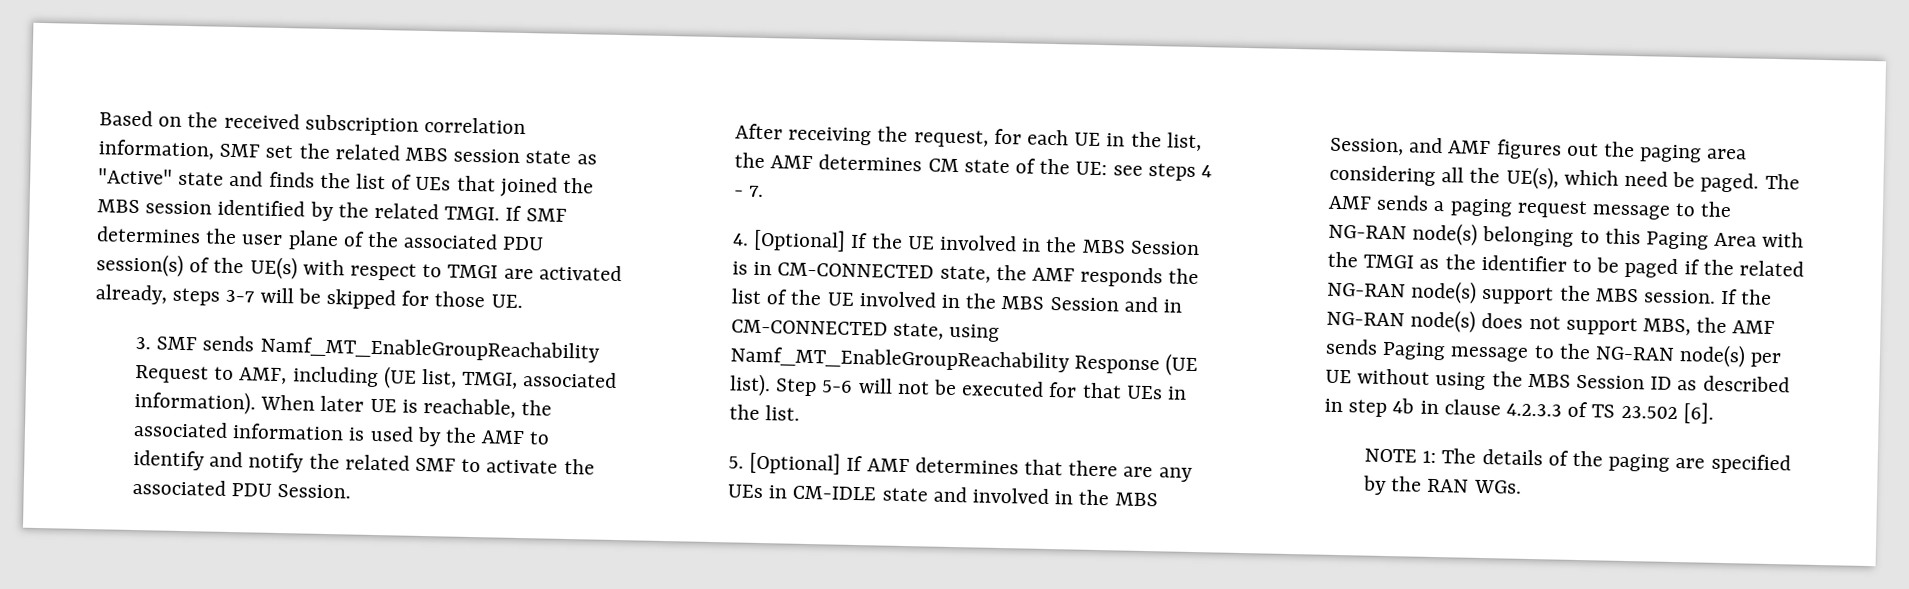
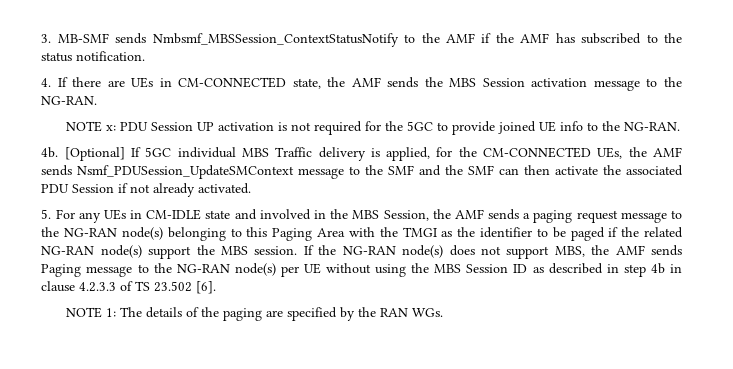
- Based on the received subscription correlation information, SMF set the related MBS session state as "Active" state and finds the list of UEs that joined the MBS session identified by the related TMGI. If SMF determines the user plane of the associated PDU session(s) of the UE(s) with respect to TMGI are activated already, steps 3-7 will be skipped for those UE.
- 3. SMF sends Namf_MT_EnableGroupReachability Request to AMF, including (UE list, TMGI, associated information). When later UE is reachable, the associated information is used by the AMF to identify and notify the related SMF to activate the associated PDU Session.
- After receiving the request, for each UE in the list, the AMF determines CM state of the UE: see steps 4 - 7.
- 4. [Optional] If the UE involved in the MBS Session is in CM-CONNECTED state, the AMF responds the list of the UE involved in the MBS Session and in CM-CONNECTED state, using Namf_MT_EnableGroupReachability Response (UE list). Step 5-6 will not be executed for that UEs in the list.
- 5. [Optional] If AMF determines that there are any UEs in CM-IDLE state and involved in the MBS Session, and AMF figures out the paging area considering all the UE(s), which need be paged. The AMF sends a paging request message to the NG-RAN node(s) belonging to this Paging Area with the TMGI as the identifier to be paged if the related NG-RAN node(s) support the MBS session.
+ 3. MB-SMF sends Nmbsmf_MBSSession_ContextStatusNotify to the AMF if the AMF has subscribed to the status notification.
+ 4. If there are UEs in CM-CONNECTED state, the AMF sends the MBS Session activation message to the NG-RAN.
+ NOTE x: PDU Session UP activation is not required for the 5GC to provide joined UE info to the NG-RAN.
+ 4b. [Optional] If 5GC individual MBS Traffic delivery is applied, for the CM-CONNECTED UEs, the AMF sends Nsmf_PDUSession_UpdateSMContext message to the SMF and the SMF can then activate the associated PDU Session if not already activated.
+ 5. For any UEs in CM-IDLE state and involved in the MBS Session, the AMF sends a paging request message to the NG-RAN node(s) belonging to this Paging Area with the TMGI as the identifier to be paged if the related NG-RAN node(s) support the MBS session.

